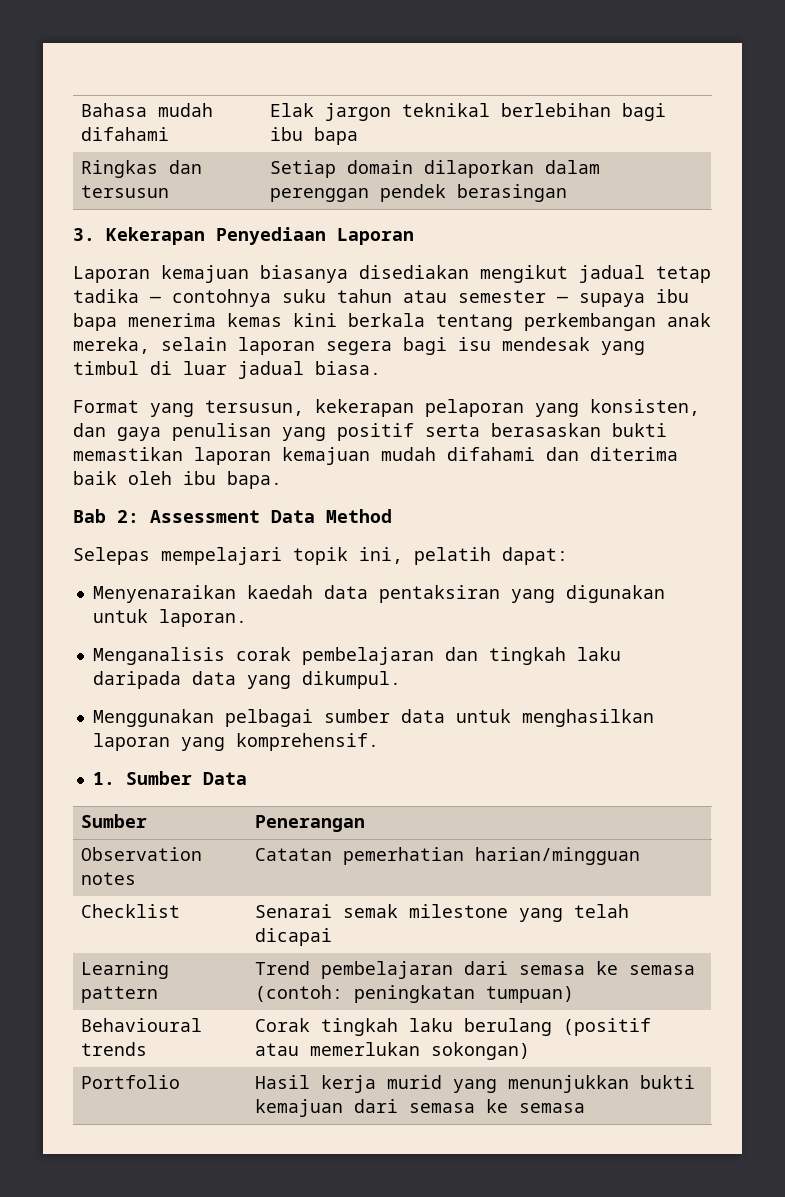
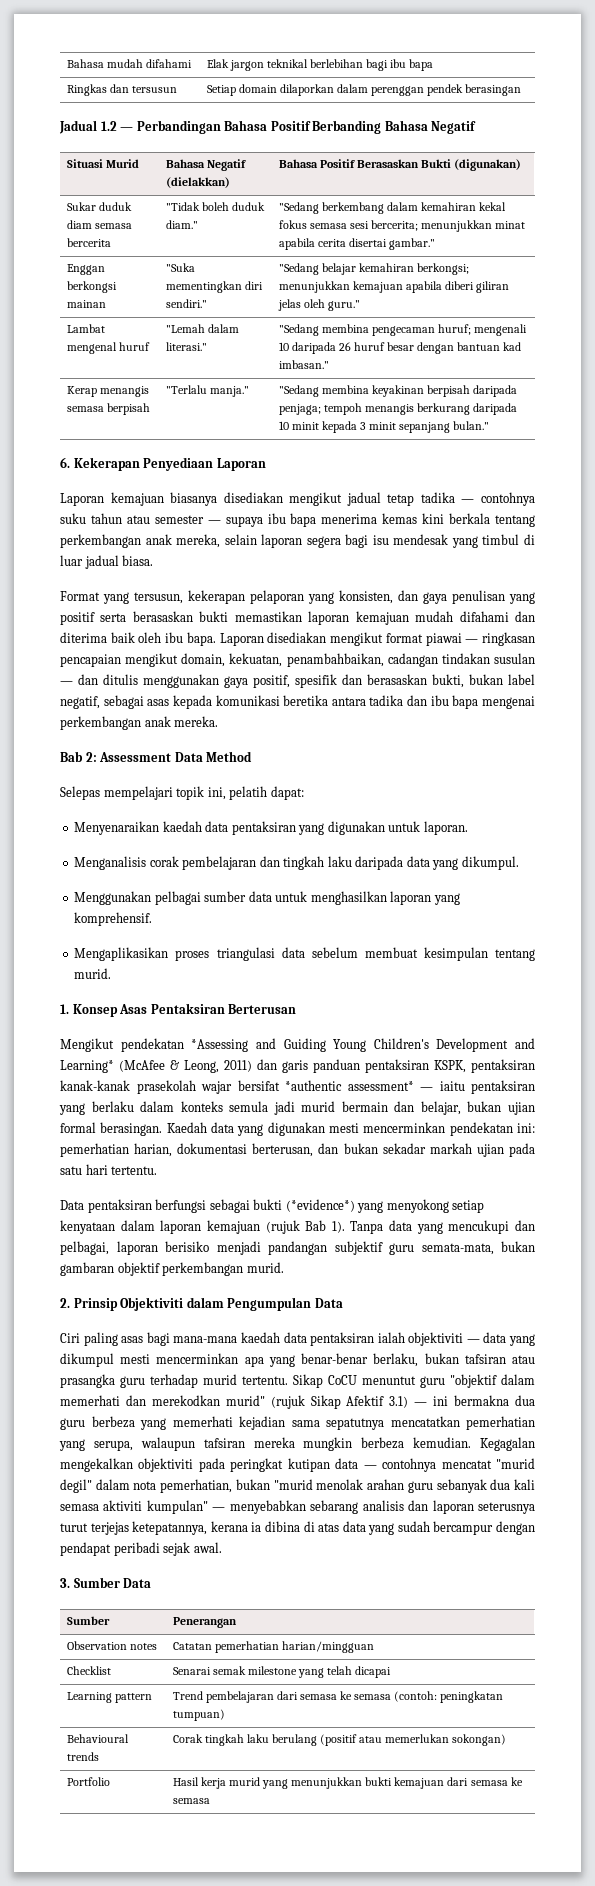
- 3. Kekerapan Penyediaan Laporan
+ Jadual 1.2 — Perbandingan Bahasa Positif Berbanding Bahasa Negatif
+ Situasi Murid | Bahasa Negatif (dielakkan) | Bahasa Positif Berasaskan Bukti (digunakan)
+ Sukar duduk diam semasa bercerita | "Tidak boleh duduk diam." | "Sedang berkembang dalam kemahiran kekal fokus semasa sesi bercerita; menunjukkan minat apabila cerita disertai gambar."
+ Enggan berkongsi mainan | "Suka mementingkan diri sendiri." | "Sedang belajar kemahiran berkongsi; menunjukkan kemajuan apabila diberi giliran jelas oleh guru."
+ Lambat mengenal huruf | "Lemah dalam literasi." | "Sedang membina pengecaman huruf; mengenali 10 daripada 26 huruf besar dengan bantuan kad imbasan."
+ Kerap menangis semasa berpisah | "Terlalu manja." | "Sedang membina keyakinan berpisah daripada penjaga; tempoh menangis berkurang daripada 10 minit kepada 3 minit sepanjang bulan."
+ 6. Kekerapan Penyediaan Laporan
+ Laporan disediakan mengikut format piawai — ringkasan pencapaian mengikut domain, kekuatan, penambahbaikan, cadangan tindakan susulan — dan ditulis menggunakan gaya positif, spesifik dan berasaskan bukti, bukan label negatif, sebagai asas kepada komunikasi beretika antara tadika dan ibu bapa mengenai perkembangan anak mereka.
- 1. Sumber Data
+ Mengaplikasikan proses triangulasi data sebelum membuat kesimpulan tentang murid.
+ 1. Konsep Asas Pentaksiran Berterusan
+ Mengikut pendekatan *Assessing and Guiding Young Children's Development and Learning* (McAfee & Leong, 2011) dan garis panduan pentaksiran KSPK, pentaksiran kanak-kanak prasekolah wajar bersifat *authentic assessment* — iaitu pentaksiran yang berlaku dalam konteks semula jadi murid bermain dan belajar, bukan ujian formal berasingan. Kaedah data yang digunakan mesti mencerminkan pendekatan ini: pemerhatian harian, dokumentasi berterusan, dan bukan sekadar markah ujian pada satu hari tertentu.
+ Data pentaksiran berfungsi sebagai bukti (*evidence*) yang menyokong setiap kenyataan dalam laporan kemajuan (rujuk Bab 1). Tanpa data yang mencukupi dan pelbagai, laporan berisiko menjadi pandangan subjektif guru semata-mata, bukan gambaran objektif perkembangan murid.
+ 2. Prinsip Objektiviti dalam Pengumpulan Data
+ Ciri paling asas bagi mana-mana kaedah data pentaksiran ialah objektiviti — data yang dikumpul mesti mencerminkan apa yang benar-benar berlaku, bukan tafsiran atau prasangka guru terhadap murid tertentu. Sikap CoCU menuntut guru "objektif dalam memerhati dan merekodkan murid" (rujuk Sikap Afektif 3.1) — ini bermakna dua guru berbeza yang memerhati kejadian sama sepatutnya mencatatkan pemerhatian yang serupa, walaupun tafsiran mereka mungkin berbeza kemudian. Kegagalan mengekalkan objektiviti pada peringkat kutipan data — contohnya mencatat "murid degil" dalam nota pemerhatian, bukan "murid menolak arahan guru sebanyak dua kali semasa aktiviti kumpulan" — menyebabkan sebarang analisis dan laporan seterusnya turut terjejas ketepatannya, kerana ia dibina di atas data yang sudah bercampur dengan pendapat peribadi sejak awal.
+ 3. Sumber Data

